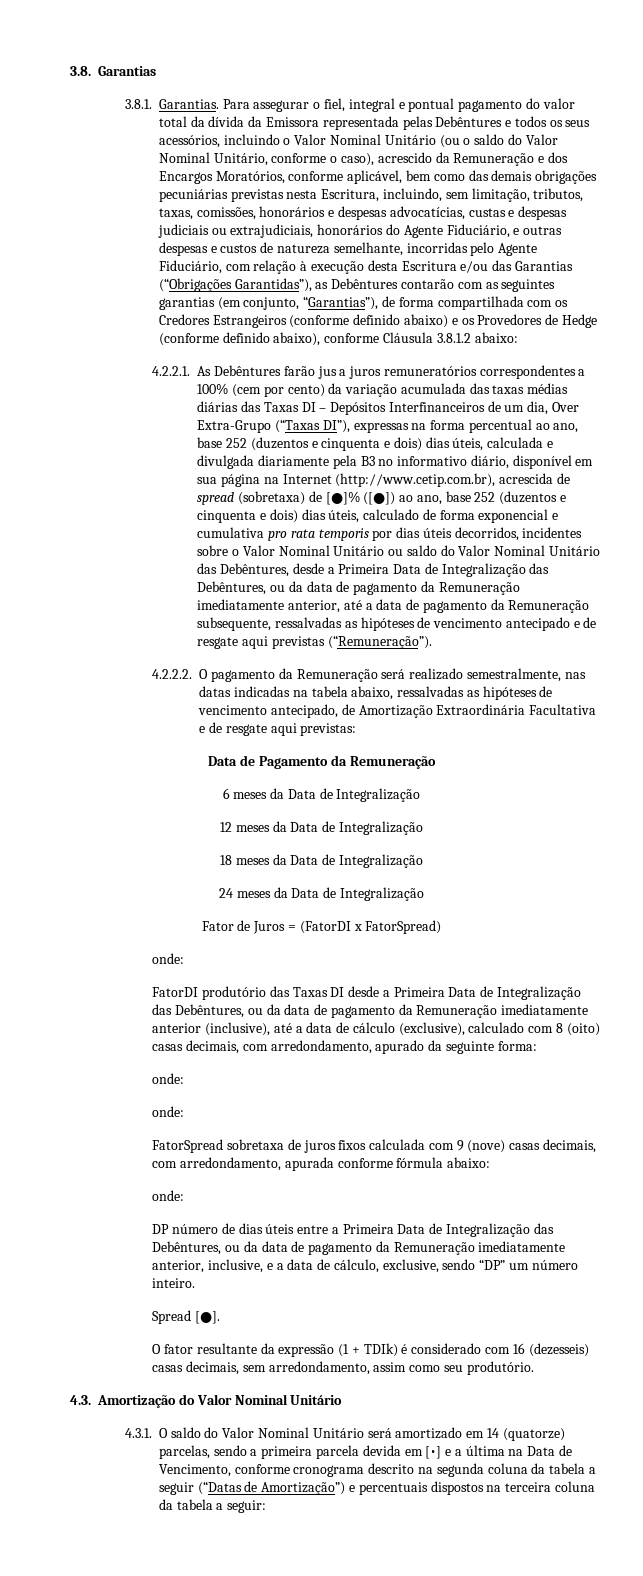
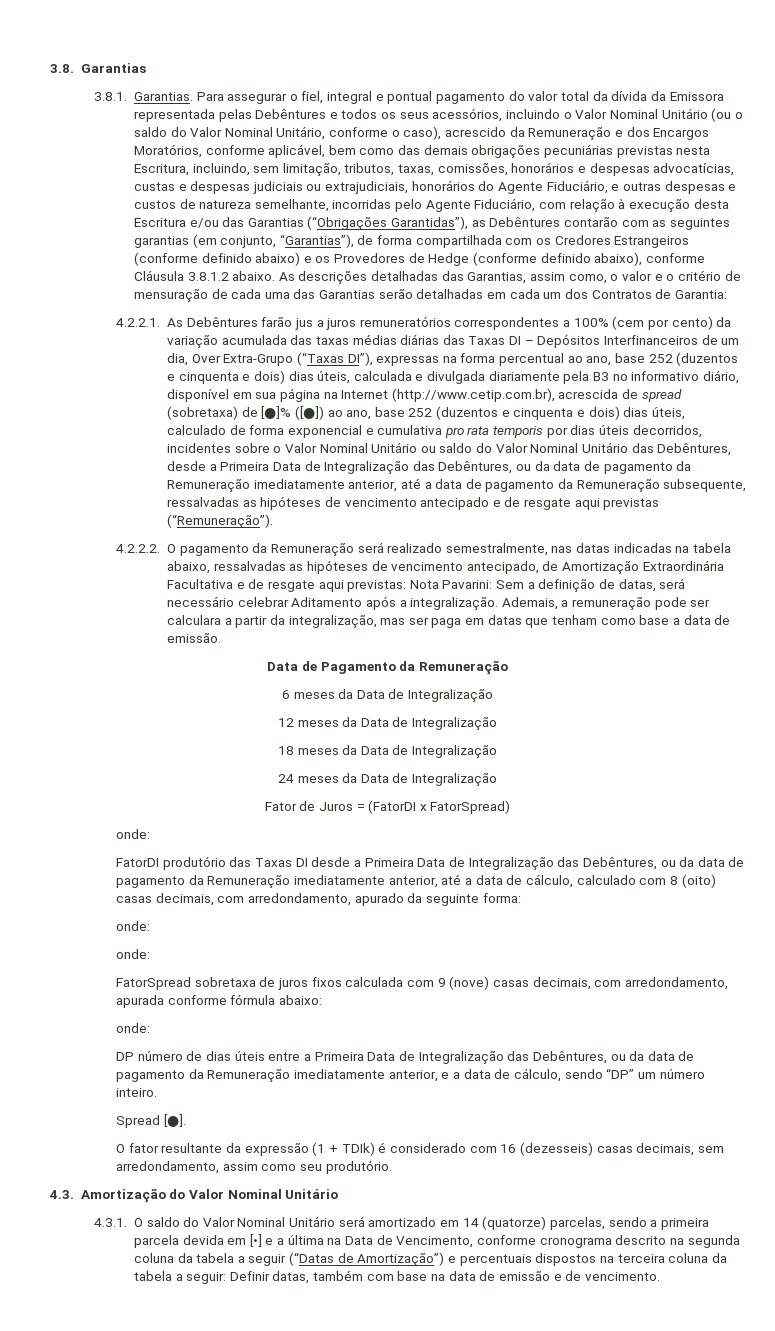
- Para assegurar o fiel, integral e pontual pagamento do valor total da dívida da Emissora representada pelas Debêntures e todos os seus acessórios, incluindo o Valor Nominal Unitário (ou o saldo do Valor Nominal Unitário, conforme o caso), acrescido da Remuneração e dos Encargos Moratórios, conforme aplicável, bem como das demais obrigações pecuniárias previstas nesta Escritura, incluindo, sem limitação, tributos, taxas, comissões, honorários e despesas advocatícias, custas e despesas judiciais ou extrajudiciais, honorários do Agente Fiduciário, e outras despesas e custos de natureza semelhante, incorridas pelo Agente Fiduciário, com relação à execução desta Escritura e/ou das Garantias (“Obrigações Garantidas”), as Debêntures contarão com as seguintes garantias (em conjunto, “Garantias”), de forma compartilhada com os Credores Estrangeiros (conforme definido abaixo) e os Provedores de Hedge (conforme definido abaixo), conforme Cláusula 3.8.1.2 abaixo:
+ Para assegurar o fiel, integral e pontual pagamento do valor total da dívida da Emissora representada pelas Debêntures e todos os seus acessórios, incluindo o Valor Nominal Unitário (ou o saldo do Valor Nominal Unitário, conforme o caso), acrescido da Remuneração e dos Encargos Moratórios, conforme aplicável, bem como das demais obrigações pecuniárias previstas nesta Escritura, incluindo, sem limitação, tributos, taxas, comissões, honorários e despesas advocatícias, custas e despesas judiciais ou extrajudiciais, honorários do Agente Fiduciário, e outras despesas e custos de natureza semelhante, incorridas pelo Agente Fiduciário, com relação à execução desta Escritura e/ou das Garantias (“Obrigações Garantidas”), as Debêntures contarão com as seguintes garantias (em conjunto, “Garantias”), de forma compartilhada com os Credores Estrangeiros (conforme definido abaixo) e os Provedores de Hedge (conforme definido abaixo), conforme Cláusula 3.8.1.2 abaixo. As descrições detalhadas das Garantias, assim como, o valor e o critério de mensuração de cada uma das Garantias serão detalhadas em cada um dos Contratos de Garantia:
- 4.2.2.2. O pagamento da Remuneração será realizado semestralmente, nas datas indicadas na tabela abaixo, ressalvadas as hipóteses de vencimento antecipado, de Amortização Extraordinária Facultativa e de resgate aqui previstas:
+ 4.2.2.2. O pagamento da Remuneração será realizado semestralmente, nas datas indicadas na tabela abaixo, ressalvadas as hipóteses de vencimento antecipado, de Amortização Extraordinária Facultativa e de resgate aqui previstas: Nota Pavarini: Sem a definição de datas, será necessário celebrar Aditamento após a integralização. Ademais, a remuneração pode ser calculara a partir da integralização, mas ser paga em datas que tenham como base a data de emissão.
- FatorDI produtório das Taxas DI desde a Primeira Data de Integralização das Debêntures, ou da data de pagamento da Remuneração imediatamente anterior (inclusive), até a data de cálculo (exclusive), calculado com 8 (oito) casas decimais, com arredondamento, apurado da seguinte forma:
+ FatorDI produtório das Taxas DI desde a Primeira Data de Integralização das Debêntures, ou da data de pagamento da Remuneração imediatamente anterior, até a data de cálculo, calculado com 8 (oito) casas decimais, com arredondamento, apurado da seguinte forma:
- DP número de dias úteis entre a Primeira Data de Integralização das Debêntures, ou da data de pagamento da Remuneração imediatamente anterior, inclusive, e a data de cálculo, exclusive, sendo “DP” um número inteiro.
+ DP número de dias úteis entre a Primeira Data de Integralização das Debêntures, ou da data de pagamento da Remuneração imediatamente anterior, e a data de cálculo, sendo “DP” um número inteiro.
- 4.3.1. O saldo do Valor Nominal Unitário será amortizado em 14 (quatorze) parcelas, sendo a primeira parcela devida em [•] e a última na Data de Vencimento, conforme cronograma descrito na segunda coluna da tabela a seguir (“Datas de Amortização”) e percentuais dispostos na terceira coluna da tabela a seguir:
+ 4.3.1. O saldo do Valor Nominal Unitário será amortizado em 14 (quatorze) parcelas, sendo a primeira parcela devida em [•] e a última na Data de Vencimento, conforme cronograma descrito na segunda coluna da tabela a seguir (“Datas de Amortização”) e percentuais dispostos na terceira coluna da tabela a seguir: Definir datas, também com base na data de emissão e de vencimento.

